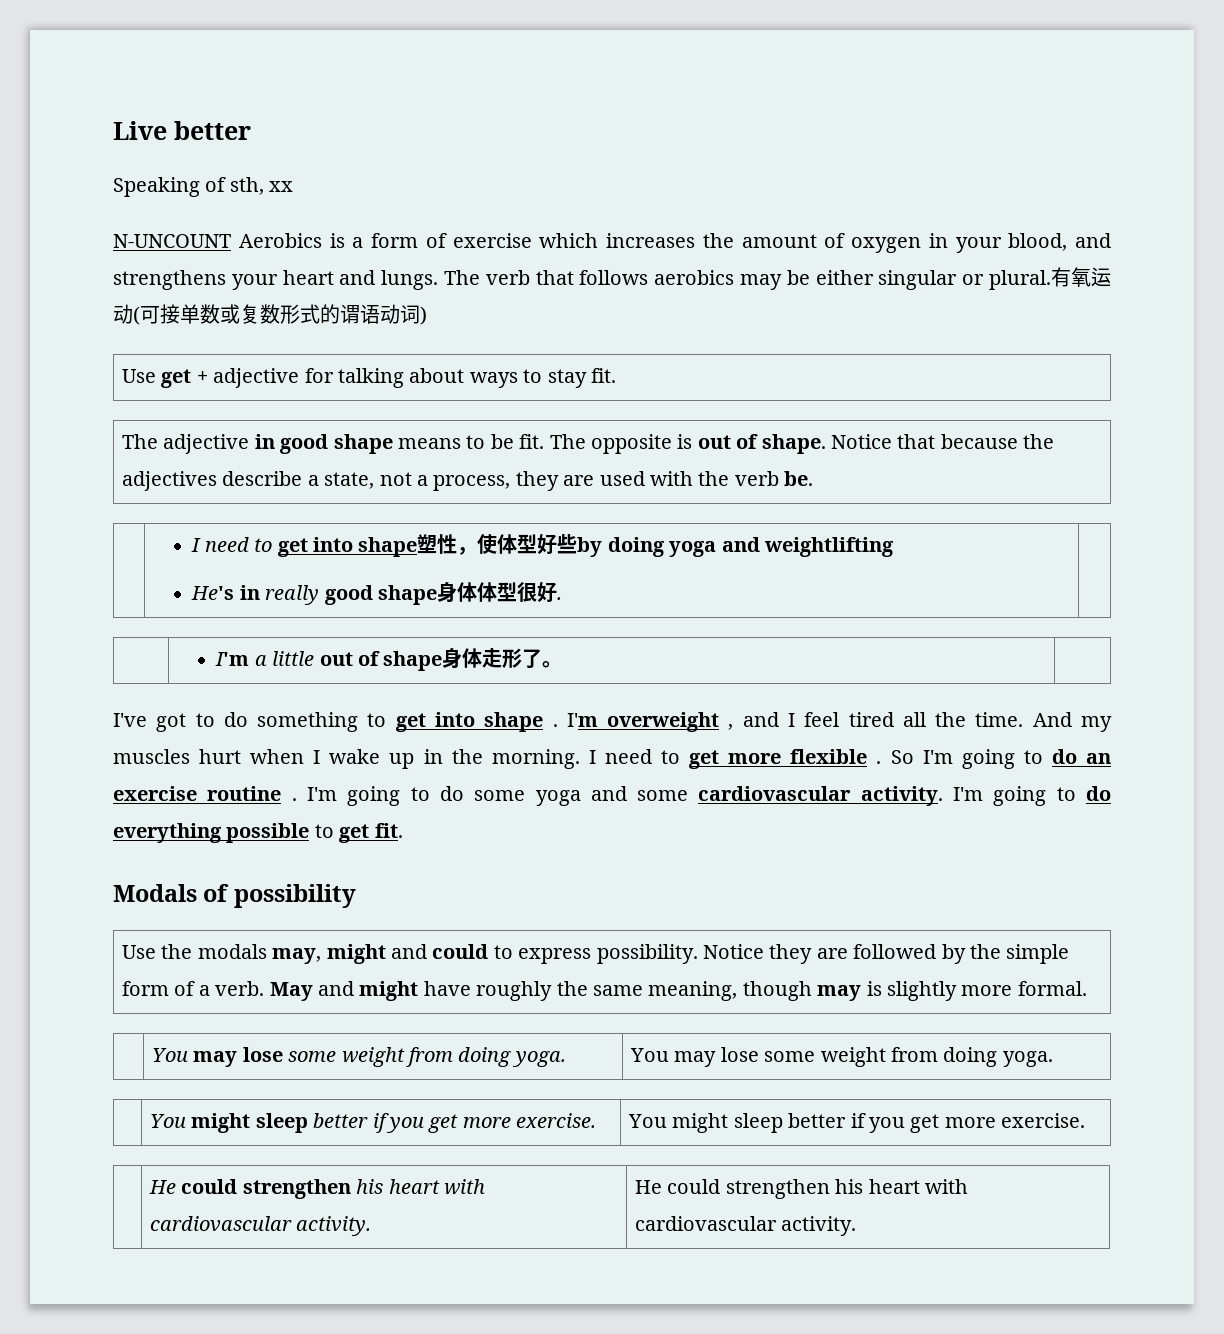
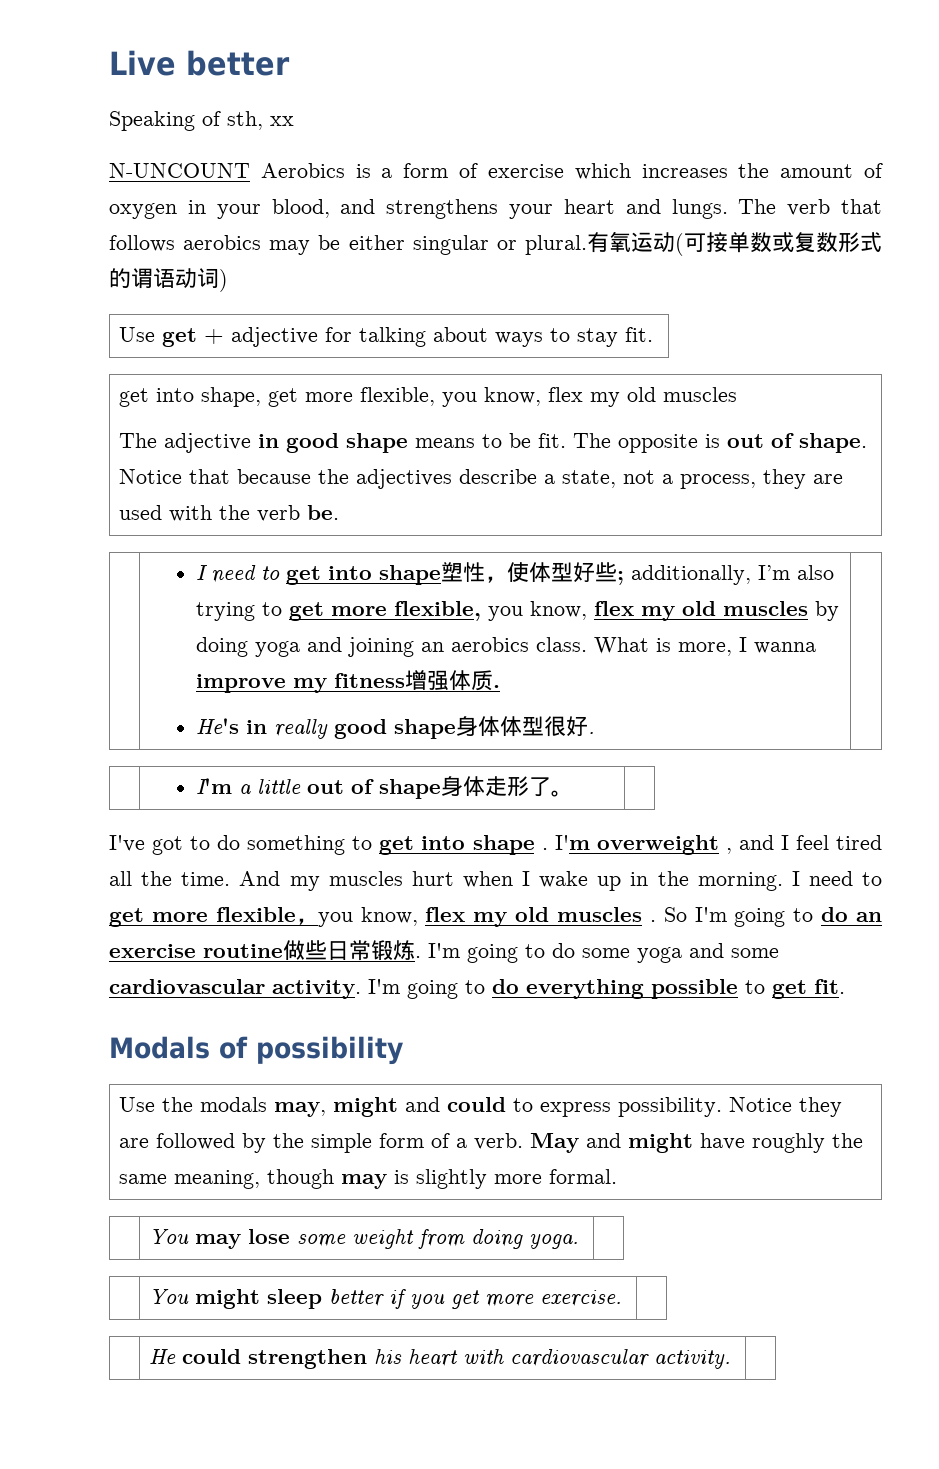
+ get into shape, get more flexible, you know, flex my old muscles
- I need to get into shape塑性，使体型好些by doing yoga and weightlifting
+ I need to get into shape塑性，使体型好些; additionally, I’m also trying to get more flexible, you know, flex my old muscles by doing yoga and joining an aerobics class. What is more, I wanna improve my fitness增强体质.
- I need to get more flexible .
+ I need to get more flexible，you know, flex my old muscles .
- So I'm going to do an exercise routine .
+ So I'm going to do an exercise routine做些日常锻炼.
- | You may lose some weight from doing yoga. | You may lose some weight from doing yoga.
+ | You may lose some weight from doing yoga. |
- | You might sleep better if you get more exercise. | You might sleep better if you get more exercise.
+ | You might sleep better if you get more exercise. |
- | He could strengthen his heart with cardiovascular activity. | He could strengthen his heart with cardiovascular activity.
+ | He could strengthen his heart with cardiovascular activity. |

